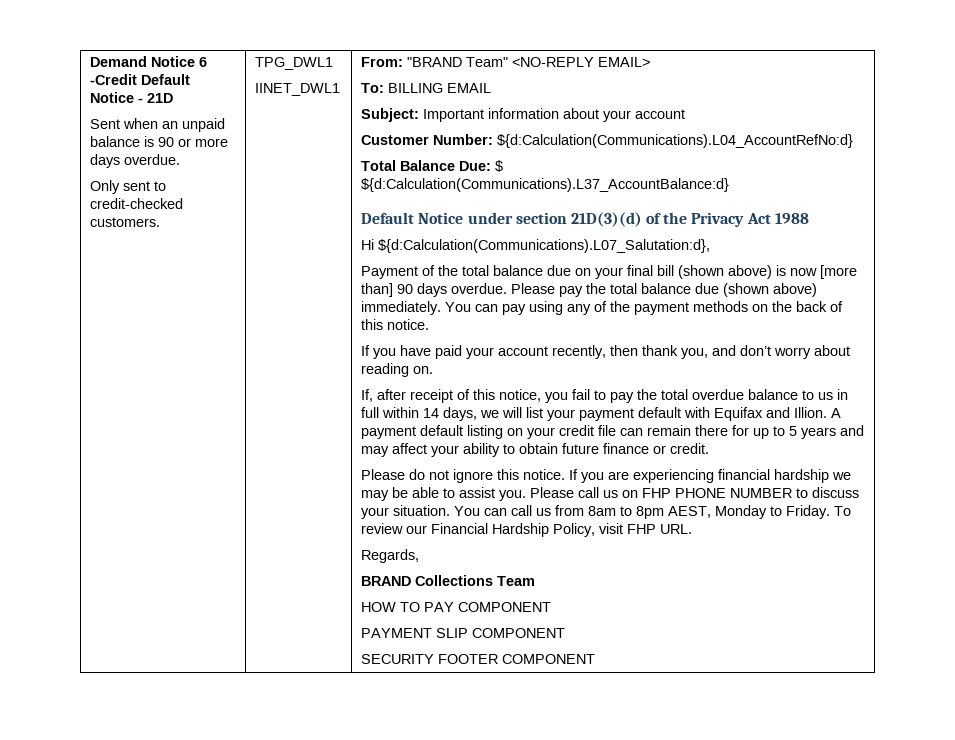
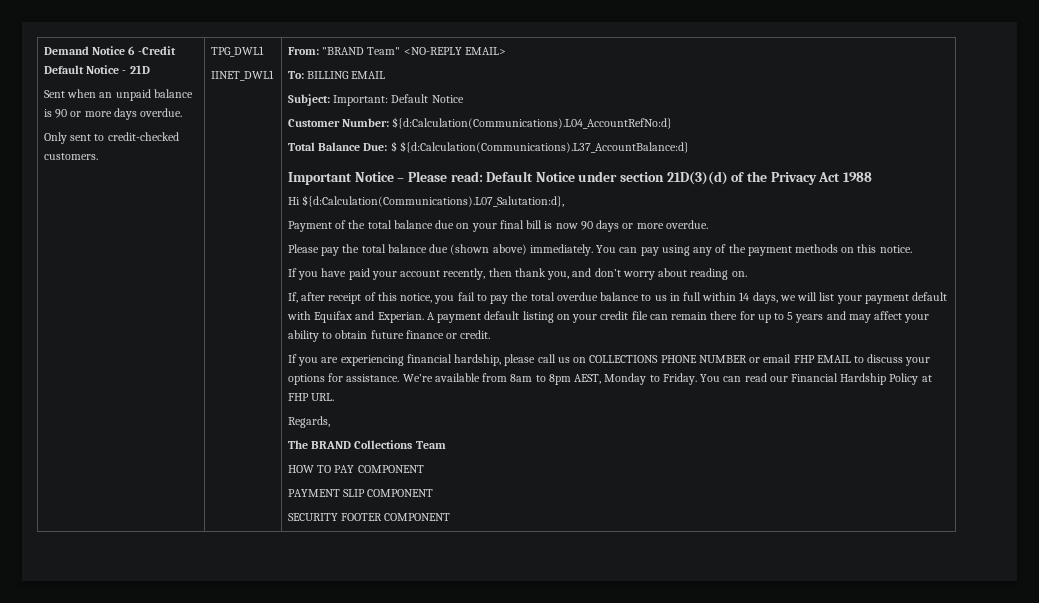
- Subject: Important information about your account
+ Subject: Important: Default Notice
- Default Notice under section 21D(3)(d) of the Privacy Act 1988
+ Important Notice – Please read: Default Notice under section 21D(3)(d) of the Privacy Act 1988
- Payment of the total balance due on your final bill (shown above) is now [more than] 90 days overdue. Please pay the total balance due (shown above) immediately.
+ Payment of the total balance due on your final bill is now 90 days or more overdue.
+ Please pay the total balance due (shown above) immediately.
- You can pay using any of the payment methods on the back of this notice.
+ You can pay using any of the payment methods on this notice.
- If, after receipt of this notice, you fail to pay the total overdue balance to us in full within 14 days, we will list your payment default with Equifax and Illion.
+ If, after receipt of this notice, you fail to pay the total overdue balance to us in full within 14 days, we will list your payment default with Equifax and Experian.
- Please do not ignore this notice. If you are experiencing financial hardship we may be able to assist you. Please call us on FHP PHONE NUMBER to discuss your situation. You can call us from 8am to 8pm AEST, Monday to Friday.
+ If you are experiencing financial hardship, please call us on COLLECTIONS PHONE NUMBER or email FHP EMAIL to discuss your options for assistance. We’re available from 8am to 8pm AEST, Monday to Friday.
- To review our Financial Hardship Policy, visit FHP URL.
+ You can read our Financial Hardship Policy at FHP URL.
- BRAND Collections Team
+ The BRAND Collections Team

